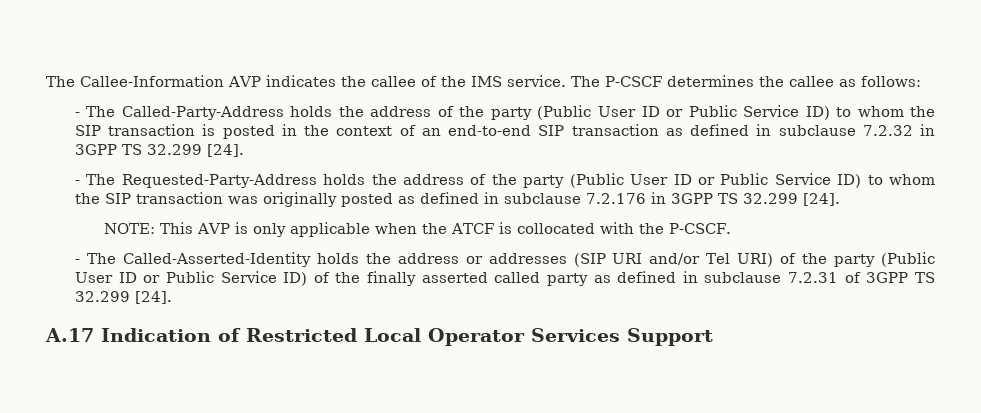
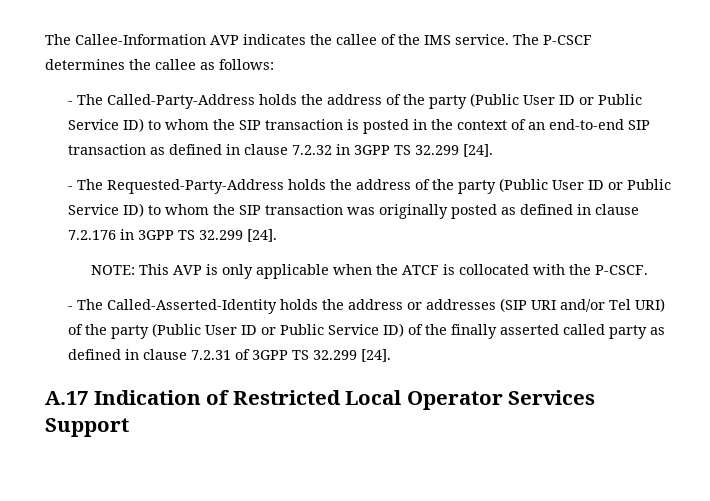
- - The Called-Party-Address holds the address of the party (Public User ID or Public Service ID) to whom the SIP transaction is posted in the context of an end-to-end SIP transaction as defined in subclause 7.2.32 in 3GPP TS 32.299 [24].
+ - The Called-Party-Address holds the address of the party (Public User ID or Public Service ID) to whom the SIP transaction is posted in the context of an end-to-end SIP transaction as defined in clause 7.2.32 in 3GPP TS 32.299 [24].
- - The Requested-Party-Address holds the address of the party (Public User ID or Public Service ID) to whom the SIP transaction was originally posted as defined in subclause 7.2.176 in 3GPP TS 32.299 [24].
+ - The Requested-Party-Address holds the address of the party (Public User ID or Public Service ID) to whom the SIP transaction was originally posted as defined in clause 7.2.176 in 3GPP TS 32.299 [24].
- - The Called-Asserted-Identity holds the address or addresses (SIP URI and/or Tel URI) of the party (Public User ID or Public Service ID) of the finally asserted called party as defined in subclause 7.2.31 of 3GPP TS 32.299 [24].
+ - The Called-Asserted-Identity holds the address or addresses (SIP URI and/or Tel URI) of the party (Public User ID or Public Service ID) of the finally asserted called party as defined in clause 7.2.31 of 3GPP TS 32.299 [24].

